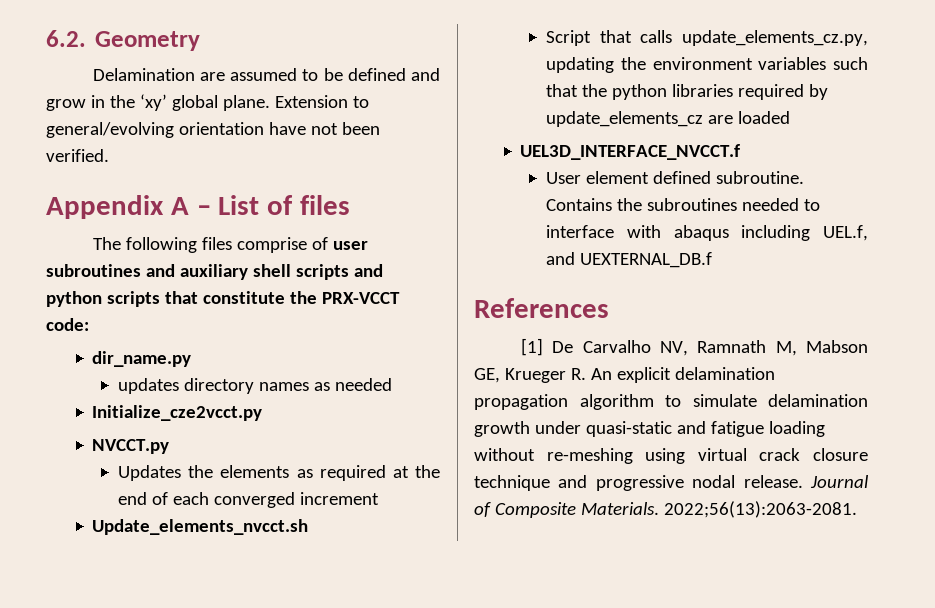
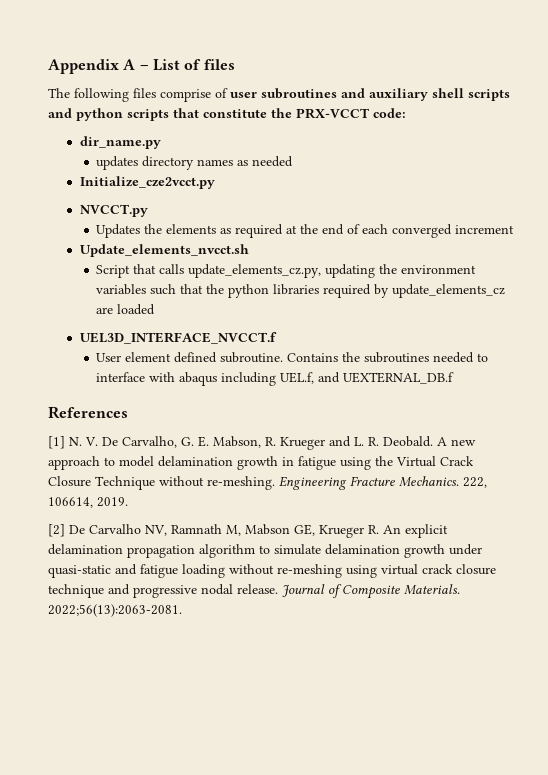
- 6.2. Geometry
- Delamination are assumed to be defined and grow in the ‘xy’ global plane. Extension to general/evolving orientation have not been verified.
- [1] De Carvalho NV, Ramnath M, Mabson GE, Krueger R. An explicit delamination propagation algorithm to simulate delamination growth under quasi-static and fatigue loading without re-meshing using virtual crack closure technique and progressive nodal release.
+ [1] N. V. De Carvalho, G. E. Mabson, R. Krueger and L. R. Deobald. A new approach to model delamination growth in fatigue using the Virtual Crack Closure Technique without re-meshing. Engineering Fracture Mechanics. 222, 106614, 2019.
+ [2] De Carvalho NV, Ramnath M, Mabson GE, Krueger R. An explicit delamination propagation algorithm to simulate delamination growth under quasi-static and fatigue loading without re-meshing using virtual crack closure technique and progressive nodal release.

